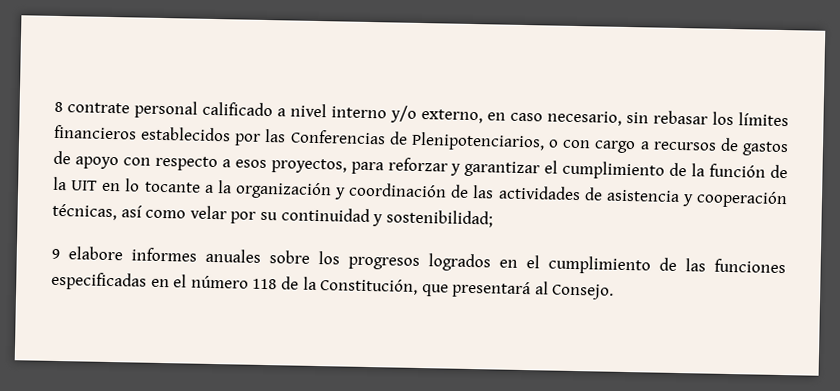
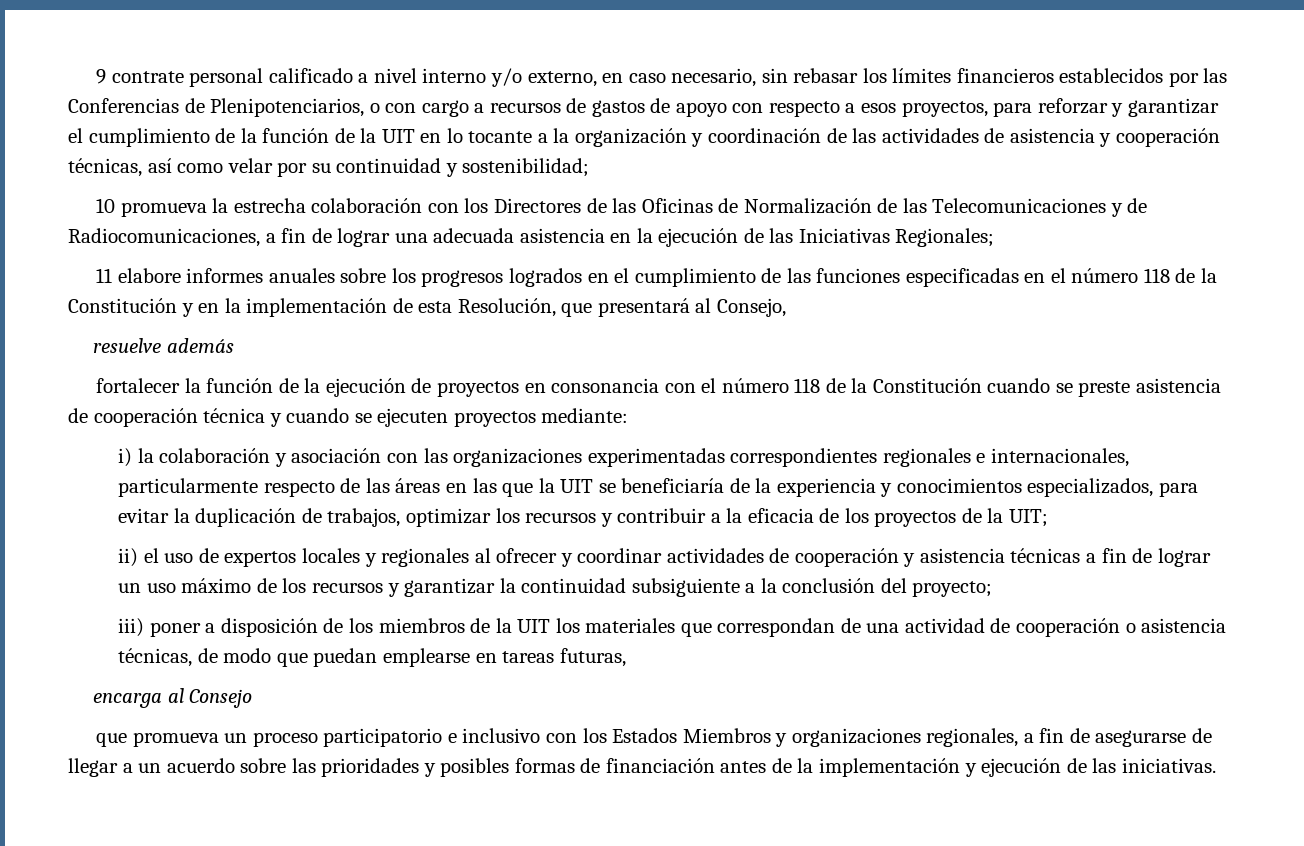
- 8 contrate personal calificado a nivel interno y/o externo, en caso necesario, sin rebasar los límites financieros establecidos por las Conferencias de Plenipotenciarios, o con cargo a recursos de gastos de apoyo con respecto a esos proyectos, para reforzar y garantizar el cumplimiento de la función de la UIT en lo tocante a la organización y coordinación de las actividades de asistencia y cooperación técnicas, así como velar por su continuidad y sostenibilidad;
+ 9 contrate personal calificado a nivel interno y/o externo, en caso necesario, sin rebasar los límites financieros establecidos por las Conferencias de Plenipotenciarios, o con cargo a recursos de gastos de apoyo con respecto a esos proyectos, para reforzar y garantizar el cumplimiento de la función de la UIT en lo tocante a la organización y coordinación de las actividades de asistencia y cooperación técnicas, así como velar por su continuidad y sostenibilidad;
- 9 elabore informes anuales sobre los progresos logrados en el cumplimiento de las funciones especificadas en el número 118 de la Constitución, que presentará al Consejo.
+ 10 promueva la estrecha colaboración con los Directores de las Oficinas de Normalización de las Telecomunicaciones y de Radiocomunicaciones, a fin de lograr una adecuada asistencia en la ejecución de las Iniciativas Regionales;
+ 11 elabore informes anuales sobre los progresos logrados en el cumplimiento de las funciones especificadas en el número 118 de la Constitución y en la implementación de esta Resolución, que presentará al Consejo,
+ resuelve además
+ fortalecer la función de la ejecución de proyectos en consonancia con el número 118 de la Constitución cuando se preste asistencia de cooperación técnica y cuando se ejecuten proyectos mediante:
+ i) la colaboración y asociación con las organizaciones experimentadas correspondientes regionales e internacionales, particularmente respecto de las áreas en las que la UIT se beneficiaría de la experiencia y conocimientos especializados, para evitar la duplicación de trabajos, optimizar los recursos y contribuir a la eficacia de los proyectos de la UIT;
+ ii) el uso de expertos locales y regionales al ofrecer y coordinar actividades de cooperación y asistencia técnicas a fin de lograr un uso máximo de los recursos y garantizar la continuidad subsiguiente a la conclusión del proyecto;
+ iii) poner a disposición de los miembros de la UIT los materiales que correspondan de una actividad de cooperación o asistencia técnicas, de modo que puedan emplearse en tareas futuras,
+ encarga al Consejo
+ que promueva un proceso participatorio e inclusivo con los Estados Miembros y organizaciones regionales, a fin de asegurarse de llegar a un acuerdo sobre las prioridades y posibles formas de financiación antes de la implementación y ejecución de las iniciativas.

